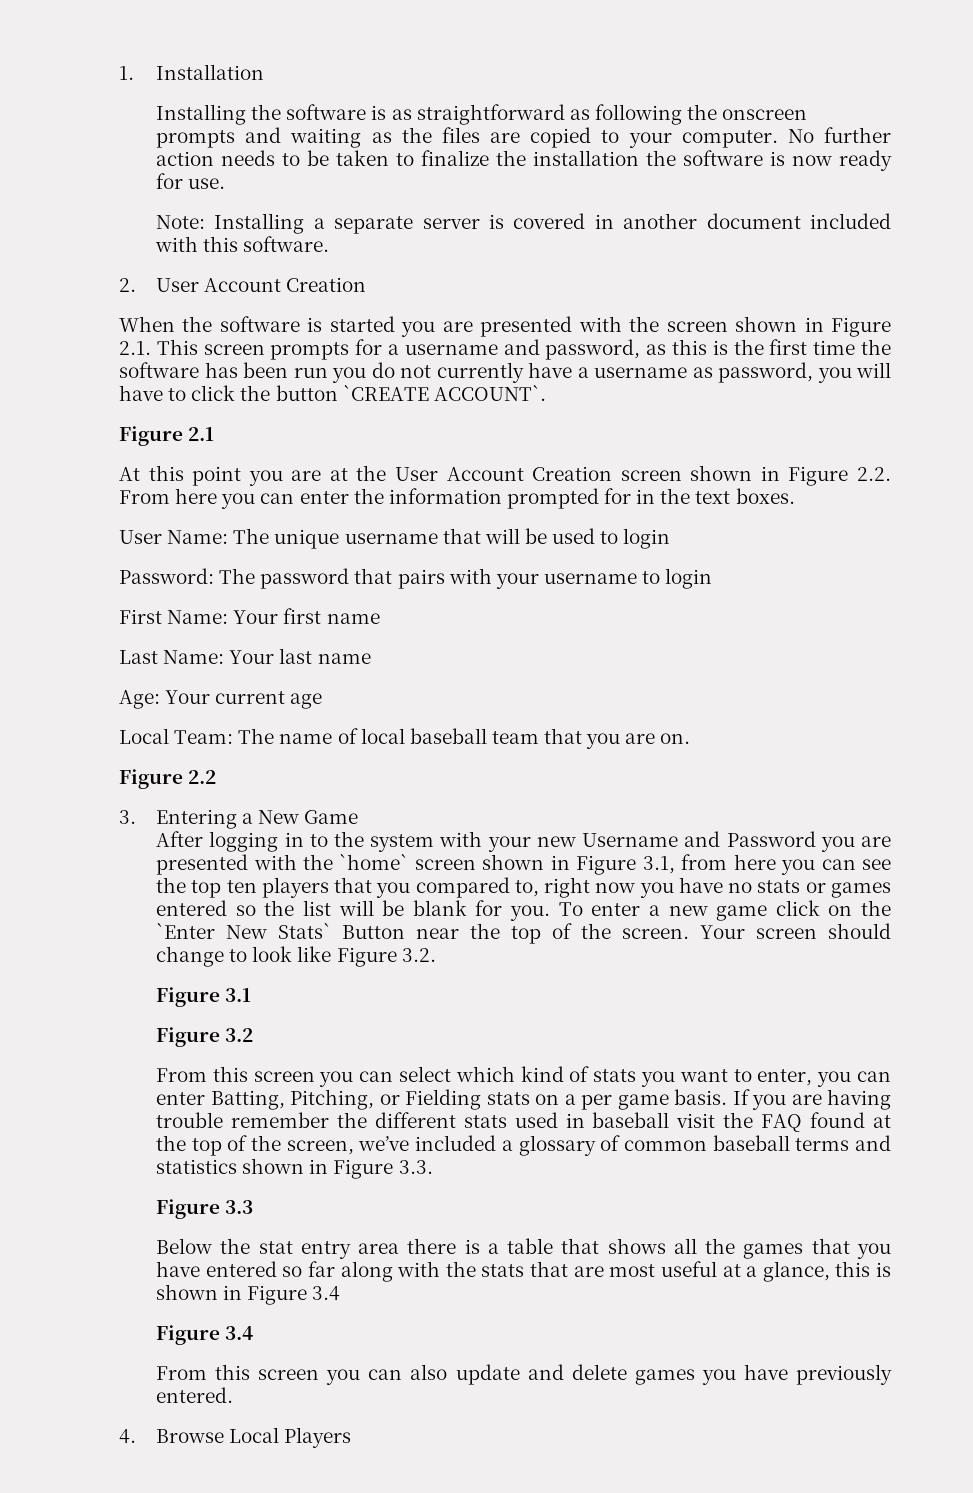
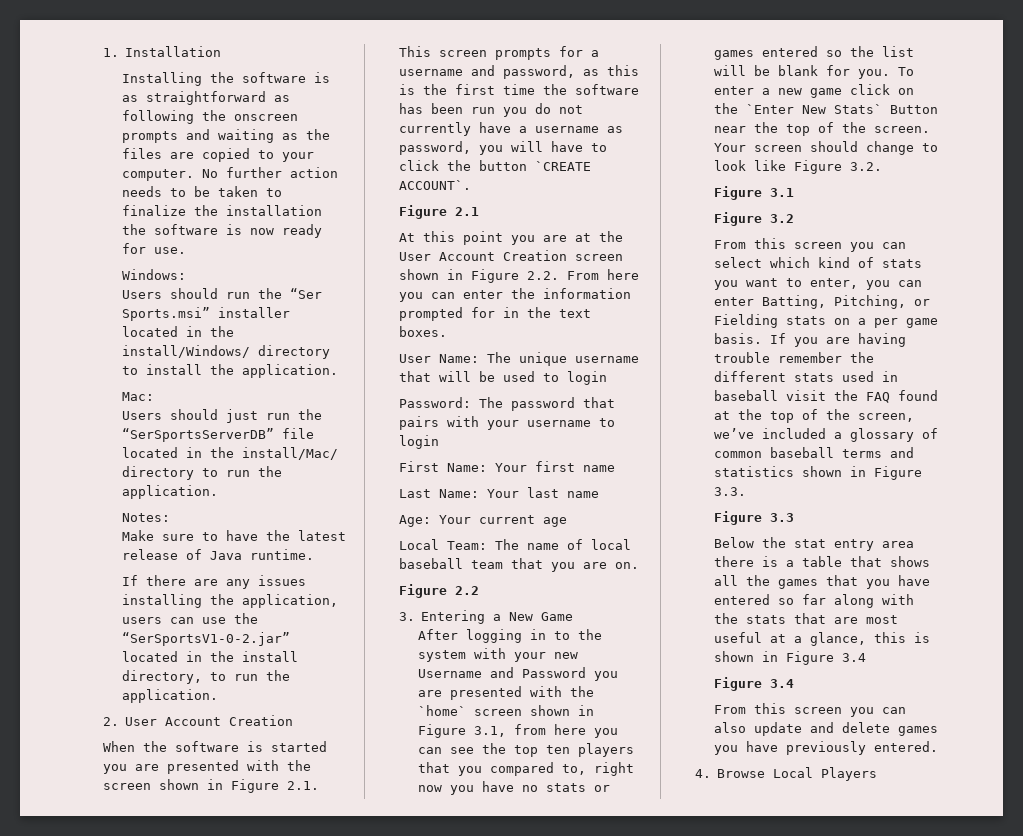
- Note: Installing a separate server is covered in another document included with this software.
+ Windows:
+ Users should run the “Ser Sports.msi” installer located in the install/Windows/ directory to install the application.
+ Mac:
+ Users should just run the “SerSportsServerDB” file located in the install/Mac/ directory to run the application.
+ Notes:
+ Make sure to have the latest release of Java runtime.
+ If there are any issues installing the application, users can use the “SerSportsV1-0-2.jar” located in the install directory, to run the application.

